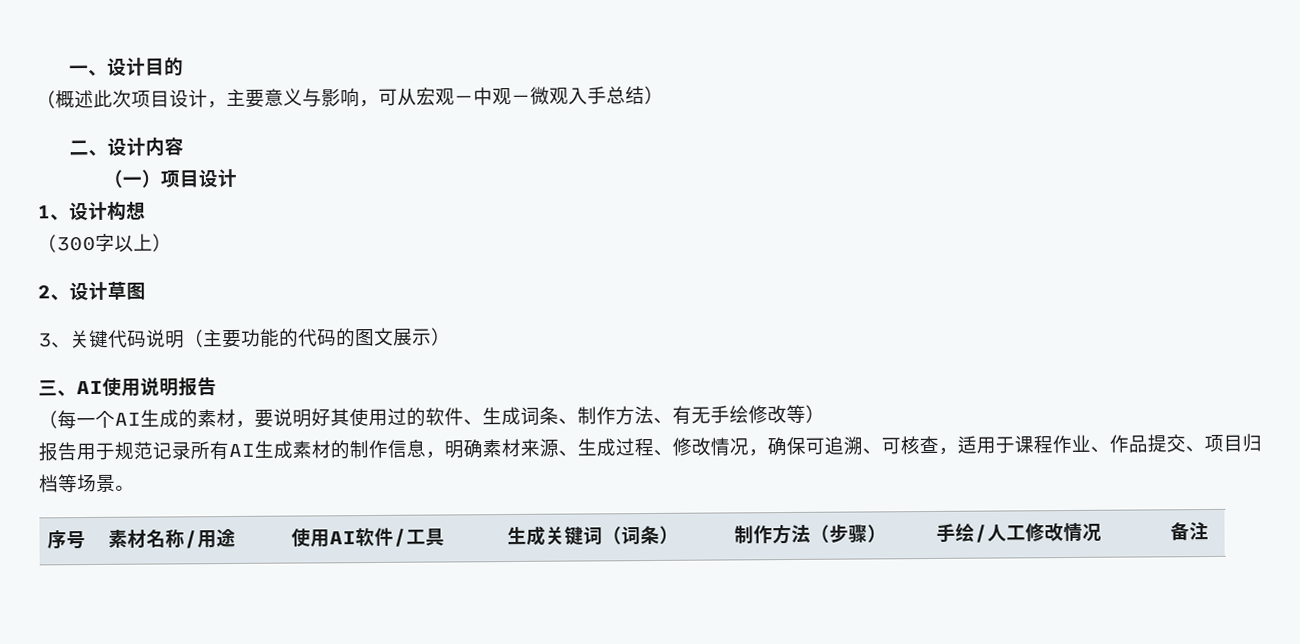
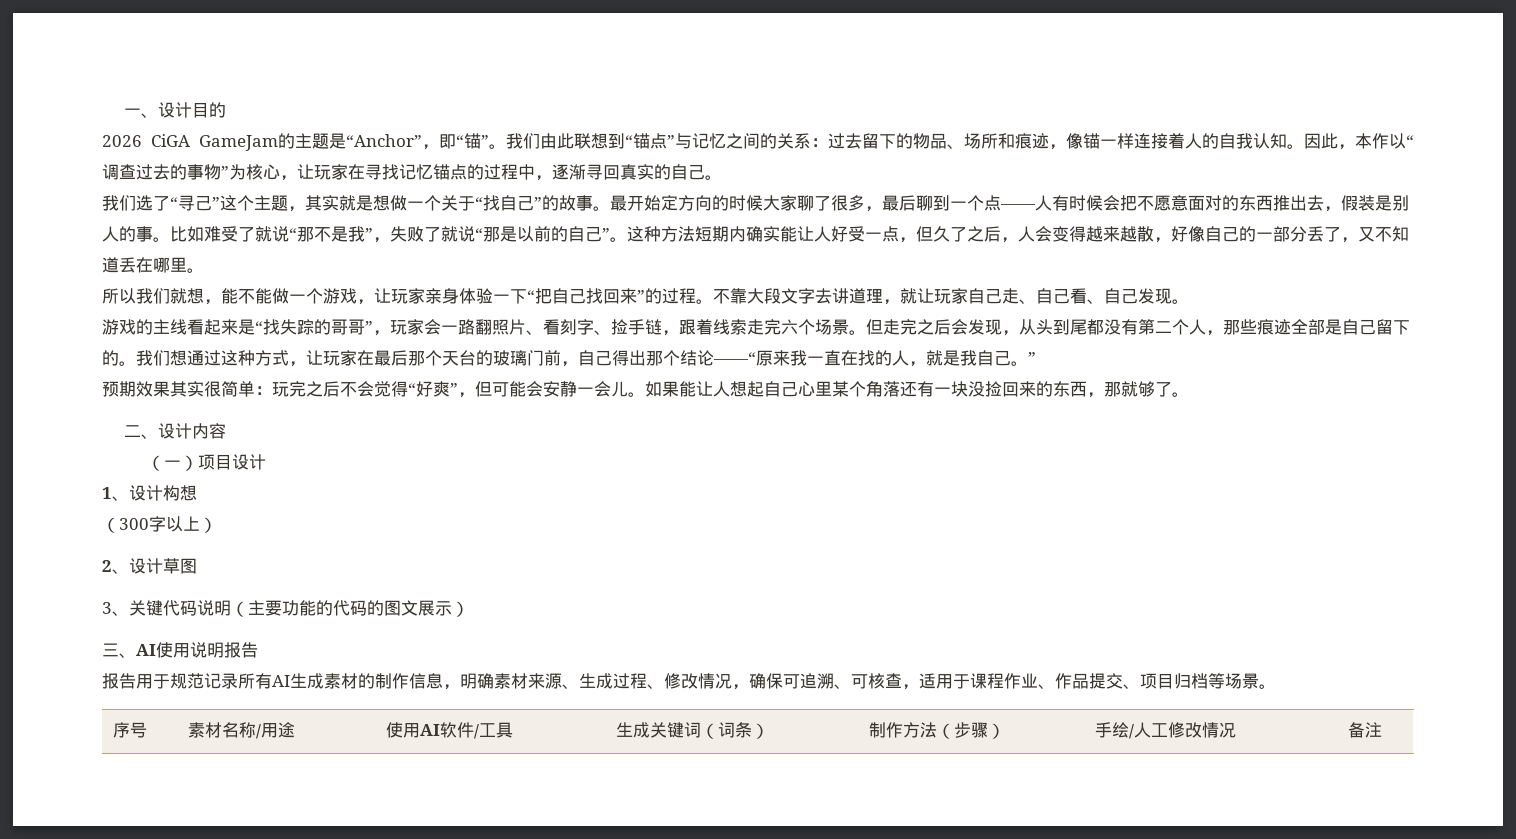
- （概述此次项目设计，主要意义与影响，可从宏观－中观－微观入手总结）
+ 2026 CiGA GameJam的主题是“Anchor”，即“锚”。我们由此联想到“锚点”与记忆之间的关系：过去留下的物品、场所和痕迹，像锚一样连接着人的自我认知。因此，本作以“调查过去的事物”为核心，让玩家在寻找记忆锚点的过程中，逐渐寻回真实的自己。
+ 我们选了“寻己”这个主题，其实就是想做一个关于“找自己”的故事。最开始定方向的时候大家聊了很多，最后聊到一个点——人有时候会把不愿意面对的东西推出去，假装是别人的事。比如难受了就说“那不是我”，失败了就说“那是以前的自己”。这种方法短期内确实能让人好受一点，但久了之后，人会变得越来越散，好像自己的一部分丢了，又不知道丢在哪里。
+ 所以我们就想，能不能做一个游戏，让玩家亲身体验一下“把自己找回来”的过程。不靠大段文字去讲道理，就让玩家自己走、自己看、自己发现。
+ 游戏的主线看起来是“找失踪的哥哥”，玩家会一路翻照片、看刻字、捡手链，跟着线索走完六个场景。但走完之后会发现，从头到尾都没有第二个人，那些痕迹全部是自己留下的。我们想通过这种方式，让玩家在最后那个天台的玻璃门前，自己得出那个结论——“原来我一直在找的人，就是我自己。”
+ 预期效果其实很简单：玩完之后不会觉得“好爽”，但可能会安静一会儿。如果能让人想起自己心里某个角落还有一块没捡回来的东西，那就够了。
- （每一个AI生成的素材，要说明好其使用过的软件、生成词条、制作方法、有无手绘修改等）

